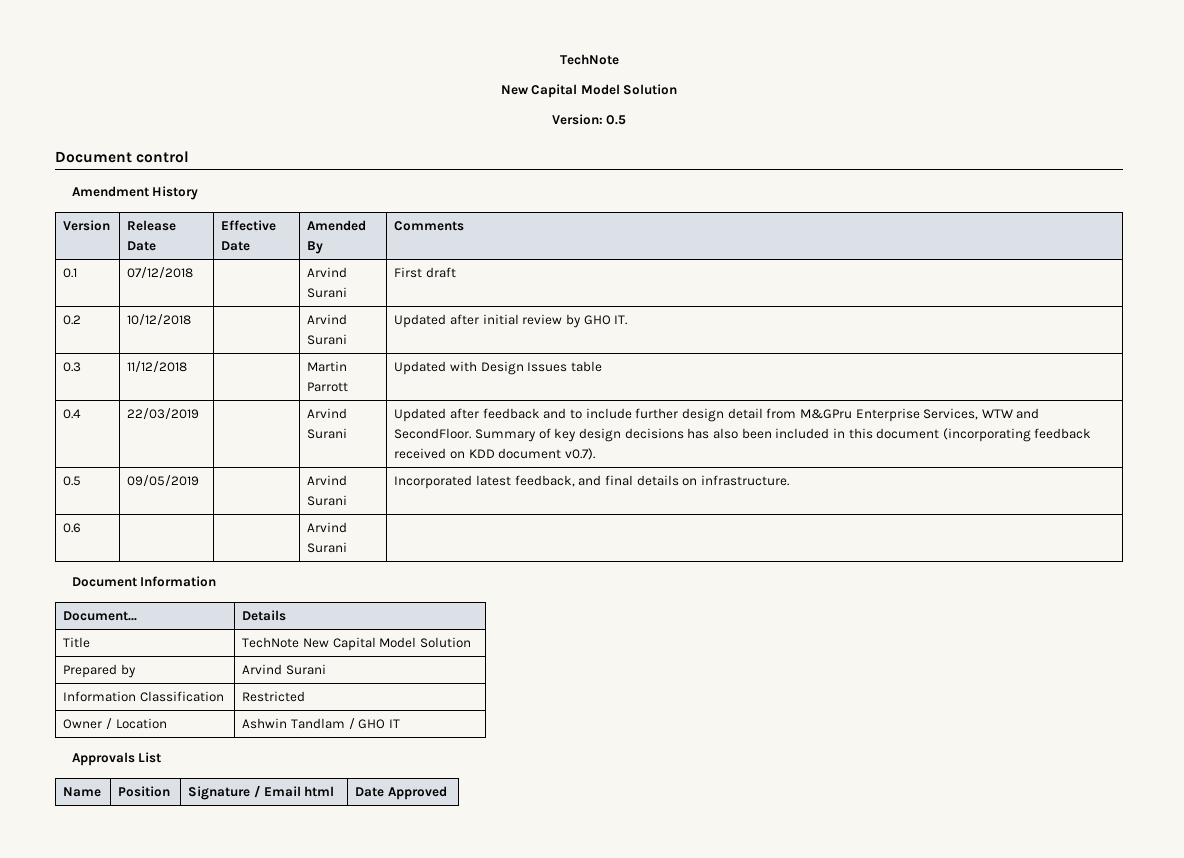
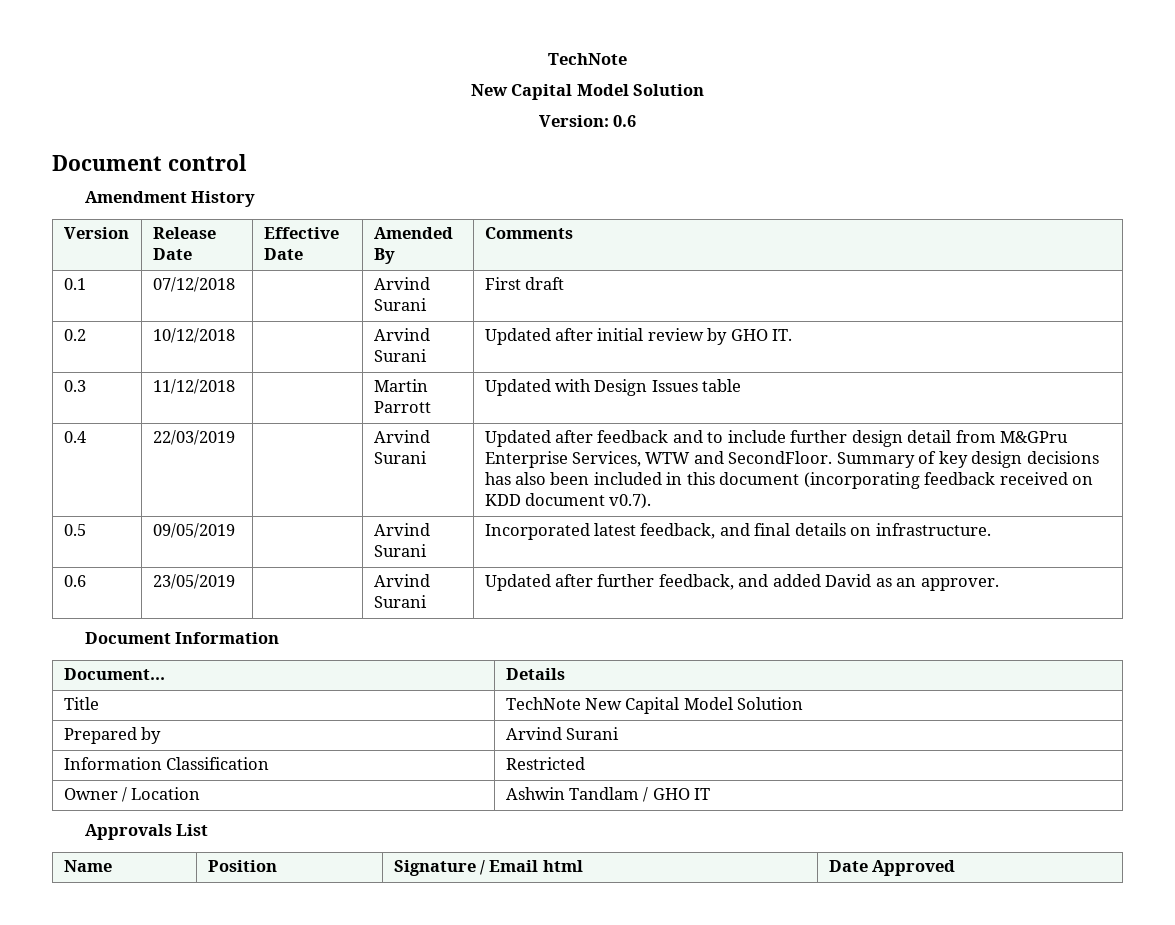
- Version: 0.5
+ Version: 0.6
- 0.6 | | | Arvind Surani |
+ 0.6 | 23/05/2019 | | Arvind Surani | Updated after further feedback, and added David as an approver.

